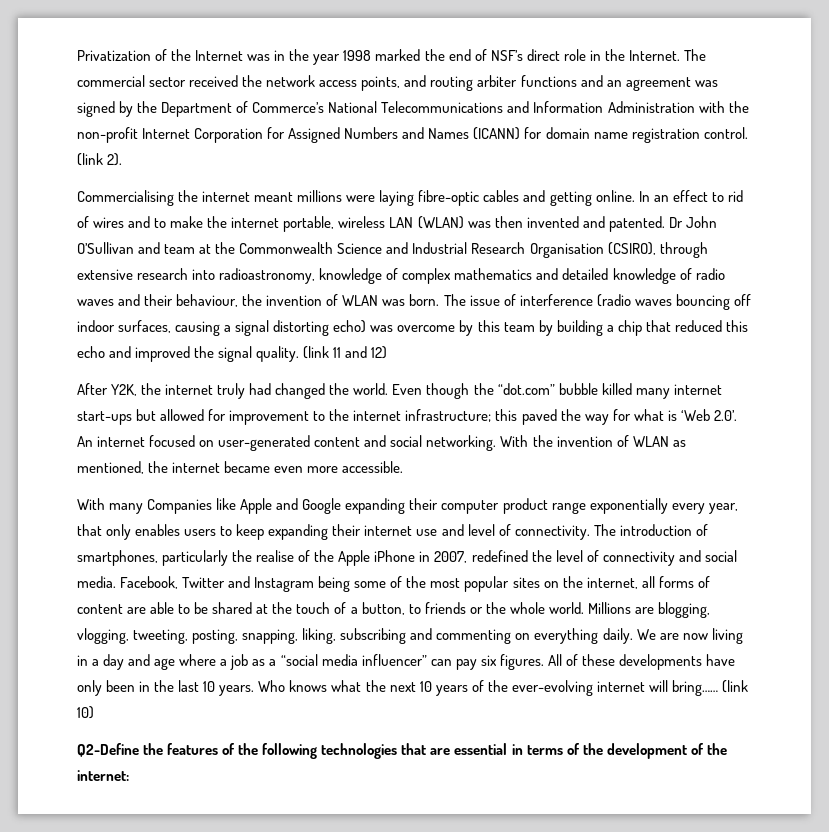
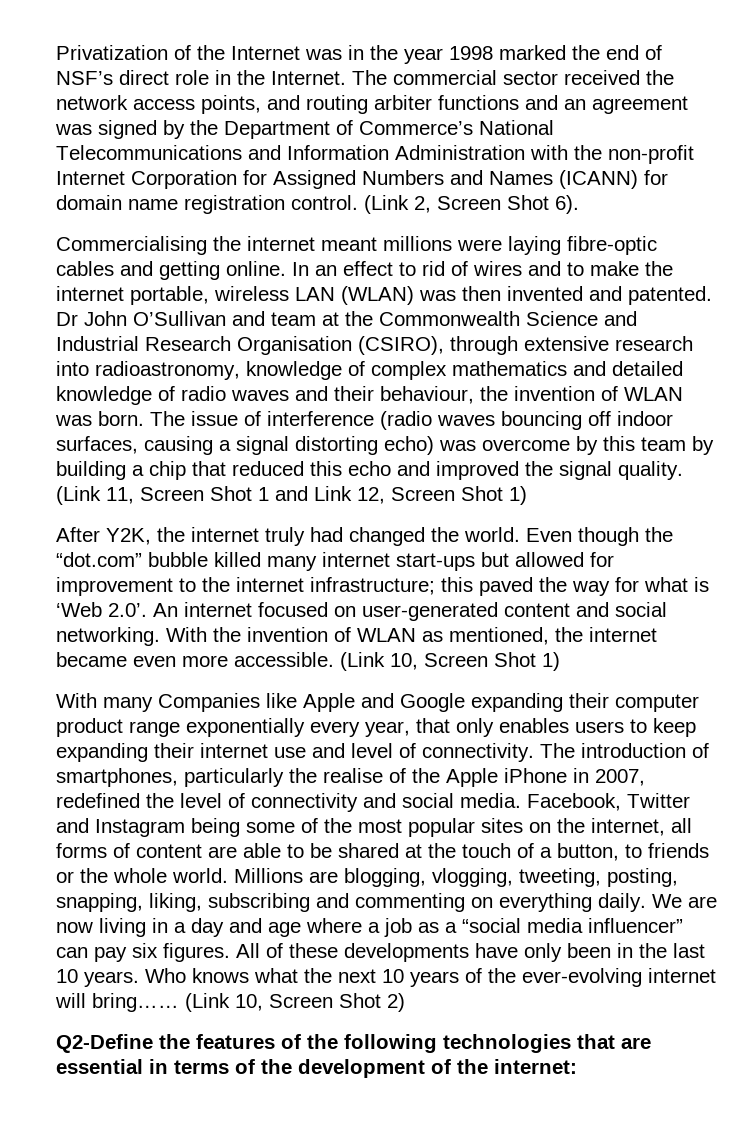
- (link 2).
+ (Link 2, Screen Shot 6).
- (link 11 and 12)
+ (Link 11, Screen Shot 1 and Link 12, Screen Shot 1)
+ (Link 10, Screen Shot 1)
- (link 10)
+ (Link 10, Screen Shot 2)

